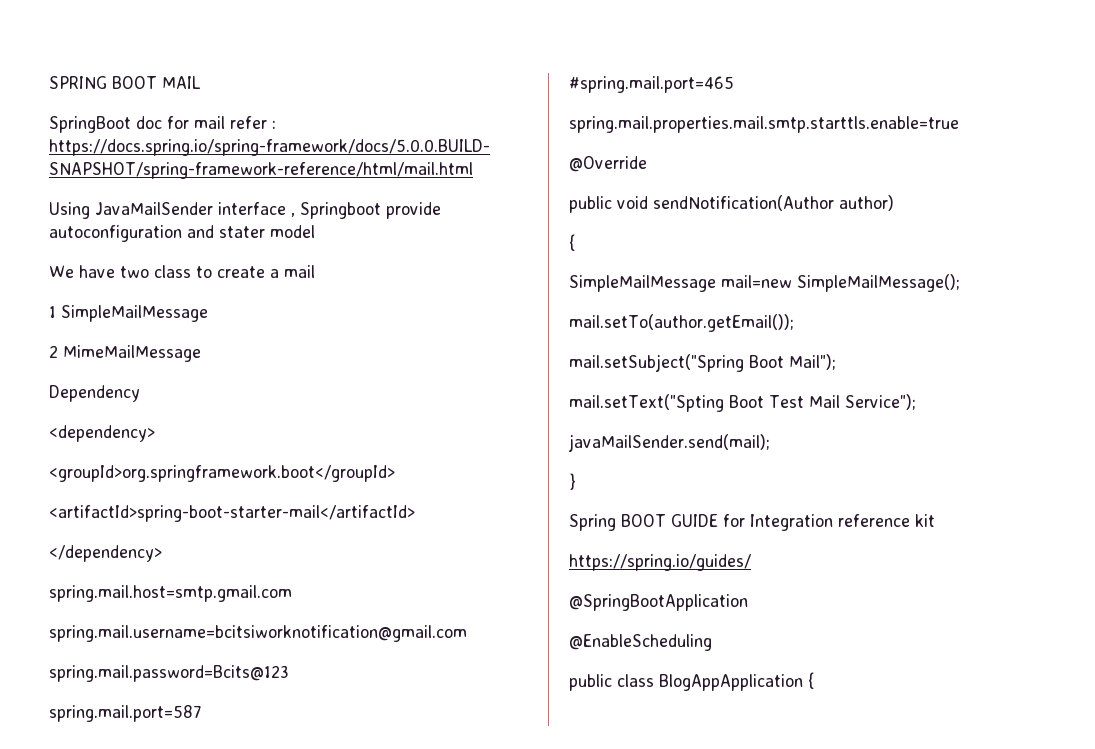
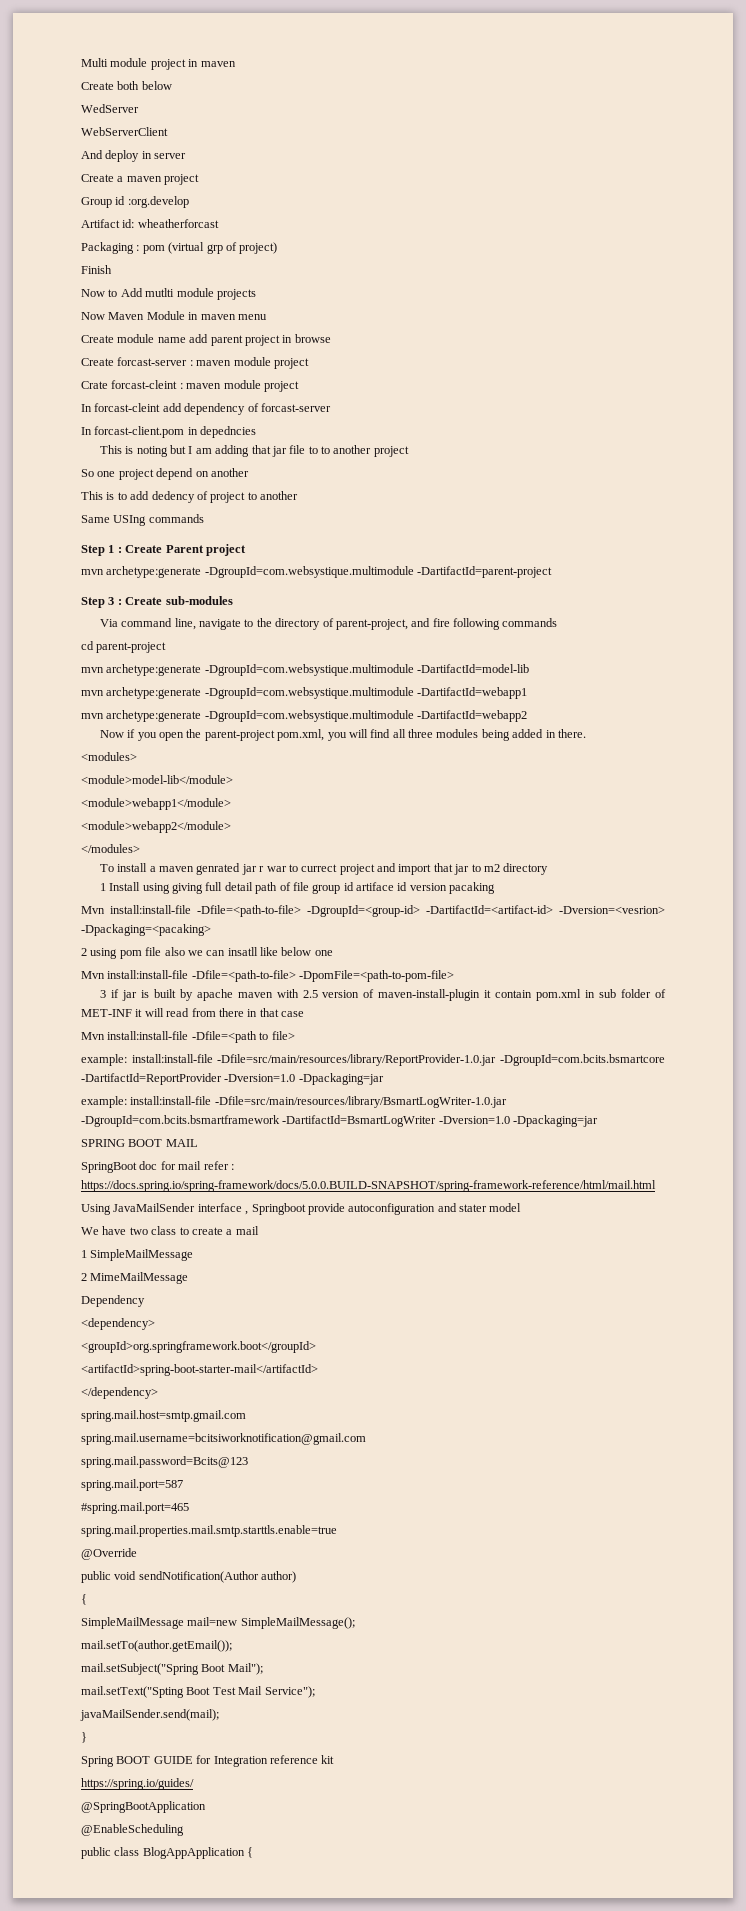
+ Multi module project in maven
+ Create both below
+ WedServer
+ WebServerClient
+ And deploy in server
+ Create a maven project
+ Group id :org.develop
+ Artifact id: wheatherforcast
+ Packaging : pom (virtual grp of project)
+ Finish
+ Now to Add mutlti module projects
+ Now Maven Module in maven menu
+ Create module name add parent project in browse
+ Create forcast-server : maven module project
+ Crate forcast-cleint : maven module project
+ In forcast-cleint add dependency of forcast-server
+ In forcast-client.pom in depedncies
+ This is noting but I am adding that jar file to to another project
+ So one project depend on another
+ This is to add dedency of project to another
+ Same USIng commands
+ Step 1 : Create Parent project
+ mvn archetype:generate -DgroupId=com.websystique.multimodule -DartifactId=parent-project
+ Step 3 : Create sub-modules
+ Via command line, navigate to the directory of parent-project, and fire following commands
+ cd parent-project
+ mvn archetype:generate -DgroupId=com.websystique.multimodule -DartifactId=model-lib
+ mvn archetype:generate -DgroupId=com.websystique.multimodule -DartifactId=webapp1
+ mvn archetype:generate -DgroupId=com.websystique.multimodule -DartifactId=webapp2
+ Now if you open the parent-project pom.xml, you will find all three modules being added in there.
+ <modules>
+ <module>model-lib</module>
+ <module>webapp1</module>
+ <module>webapp2</module>
+ </modules>
+ To install a maven genrated jar r war to currect project and import that jar to m2 directory
+ 1 Install using giving full detail path of file group id artiface id version pacaking
+ Mvn install:install-file -Dfile=<path-to-file> -DgroupId=<group-id> -DartifactId=<artifact-id> -Dversion=<vesrion> -Dpackaging=<pacaking>
+ 2 using pom file also we can insatll like below one
+ Mvn install:install-file -Dfile=<path-to-file> -DpomFile=<path-to-pom-file>
+ 3 if jar is built by apache maven with 2.5 version of maven-install-plugin it contain pom.xml in sub folder of MET-INF it will read from there in that case
+ Mvn install:install-file -Dfile=<path to file>
+ example: install:install-file -Dfile=src/main/resources/library/ReportProvider-1.0.jar -DgroupId=com.bcits.bsmartcore -DartifactId=ReportProvider -Dversion=1.0 -Dpackaging=jar
+ example: install:install-file -Dfile=src/main/resources/library/BsmartLogWriter-1.0.jar -DgroupId=com.bcits.bsmartframework -DartifactId=BsmartLogWriter -Dversion=1.0 -Dpackaging=jar

